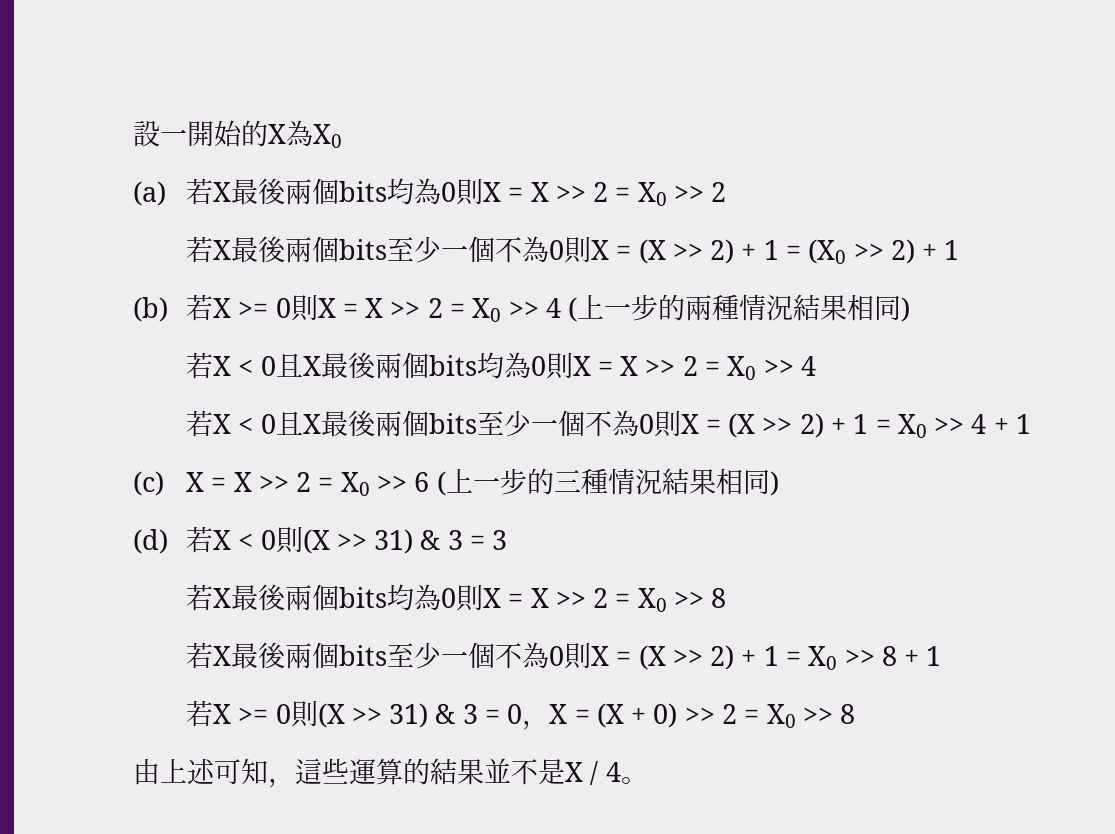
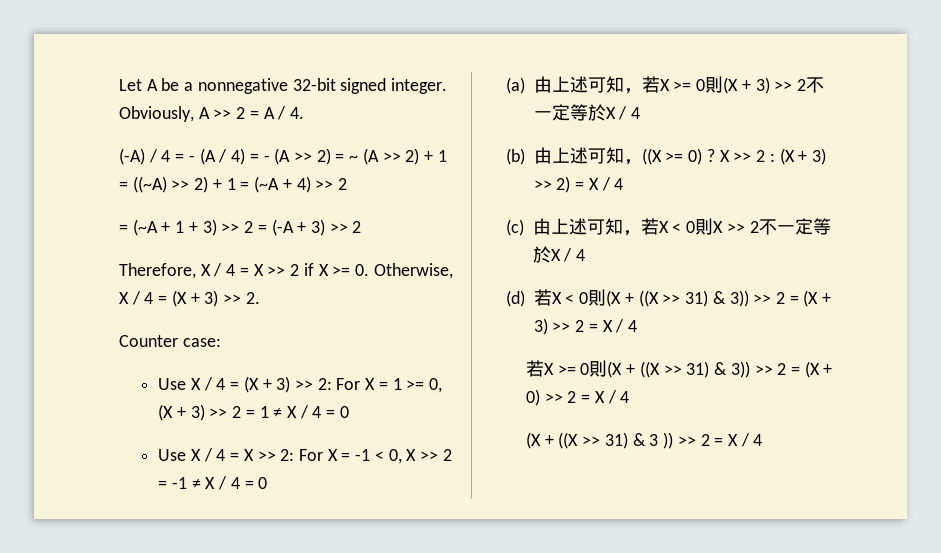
- 設一開始的X為X0
- (a)若X最後兩個bits均為0則X = X >> 2 = X0 >> 2
- 若X最後兩個bits至少一個不為0則X = (X >> 2) + 1 = (X0 >> 2) + 1
- (b)若X >= 0則X = X >> 2 = X0 >> 4 (上一步的兩種情況結果相同)
- 若X < 0且X最後兩個bits均為0則X = X >> 2 = X0 >> 4
- 若X < 0且X最後兩個bits至少一個不為0則X = (X >> 2) + 1 = X0 >> 4 + 1
- (c) X = X >> 2 = X0 >> 6 (上一步的三種情況結果相同)
+ Let A be a nonnegative 32-bit signed integer. Obviously, A >> 2 = A / 4.
+ (-A) / 4 = - (A / 4) = - (A >> 2) = ~ (A >> 2) + 1 = ((~A) >> 2) + 1 = (~A + 4) >> 2
+ = (~A + 1 + 3) >> 2 = (-A + 3) >> 2
+ Therefore, X / 4 = X >> 2 if X >= 0. Otherwise, X / 4 = (X + 3) >> 2.
+ Counter case:
+ Use X / 4 = (X + 3) >> 2: For X = 1 >= 0, (X + 3) >> 2 = 1 ≠ X / 4 = 0
+ Use X / 4 = X >> 2: For X = -1 < 0, X >> 2 = -1 ≠ X / 4 = 0
+ (a)由上述可知，若X >= 0則(X + 3) >> 2不一定等於X / 4
+ (b)由上述可知，((X >= 0) ? X >> 2 : (X + 3) >> 2) = X / 4
+ (c)由上述可知，若X < 0則X >> 2不一定等於X / 4
- (d)若X < 0則(X >> 31) & 3 = 3
- 若X最後兩個bits均為0則X = X >> 2 = X0 >> 8
- 若X最後兩個bits至少一個不為0則X = (X >> 2) + 1 = X0 >> 8 + 1
- 若X >= 0則(X >> 31) & 3 = 0，X = (X + 0) >> 2 = X0 >> 8
- 由上述可知，這些運算的結果並不是X / 4。
+ (d)若X < 0則(X + ((X >> 31) & 3)) >> 2 = (X + 3) >> 2 = X / 4
+ 若X >= 0則(X + ((X >> 31) & 3)) >> 2 = (X + 0) >> 2 = X / 4
+ (X + ((X >> 31) & 3 )) >> 2 = X / 4

